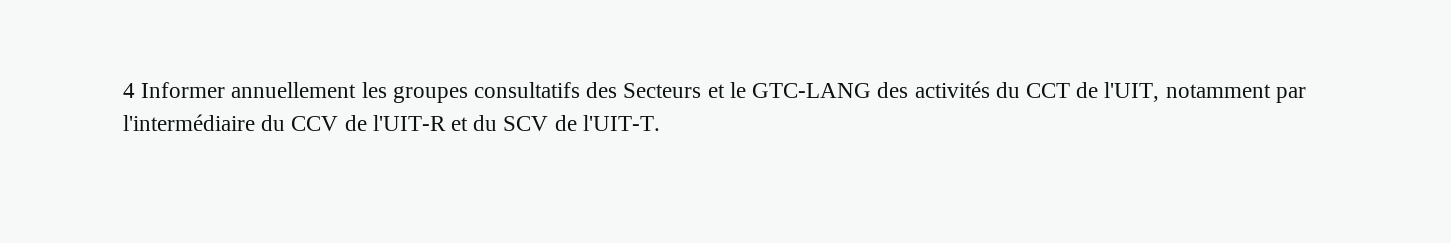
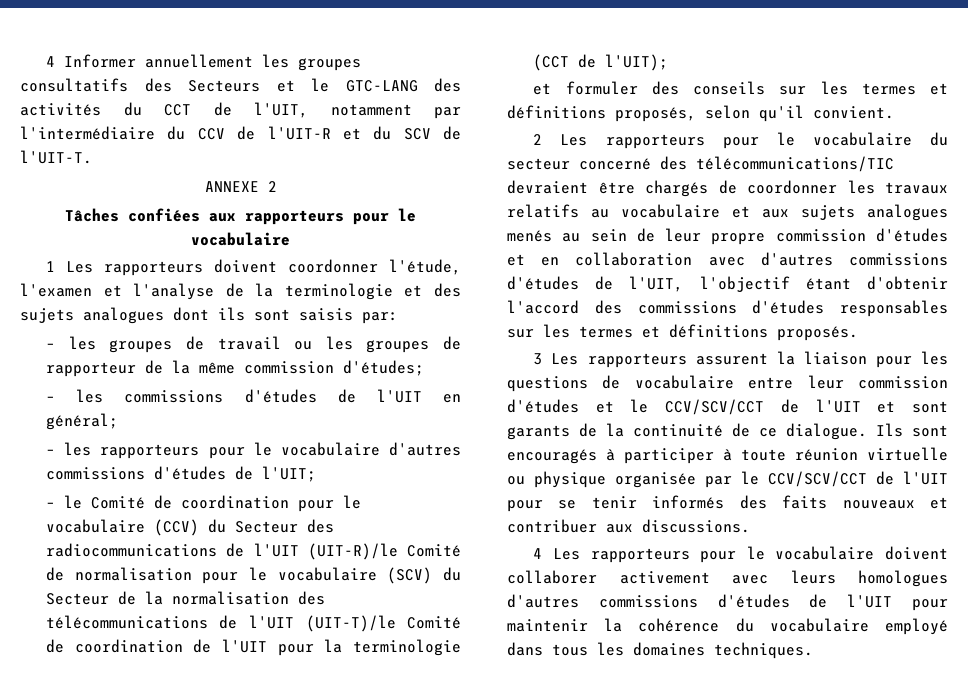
+ ANNEXE 2
+ Tâches confiées aux rapporteurs pour le vocabulaire
+ 1 Les rapporteurs doivent coordonner l'étude, l'examen et l'analyse de la terminologie et des sujets analogues dont ils sont saisis par:
+ – les groupes de travail ou les groupes de rapporteur de la même commission d'études;
+ – les commissions d'études de l'UIT en général;
+ – les rapporteurs pour le vocabulaire d'autres commissions d'études de l'UIT;
+ – le Comité de coordination pour le vocabulaire (CCV) du Secteur des radiocommunications de l'UIT (UIT-R)/le Comité de normalisation pour le vocabulaire (SCV) du Secteur de la normalisation des télécommunications de l'UIT (UIT-T)/le Comité de coordination de l'UIT pour la terminologie (CCT de l'UIT);
+ et formuler des conseils sur les termes et définitions proposés, selon qu'il convient.
+ 2 Les rapporteurs pour le vocabulaire du secteur concerné des télécommunications/TIC devraient être chargés de coordonner les travaux relatifs au vocabulaire et aux sujets analogues menés au sein de leur propre commission d'études et en collaboration avec d'autres commissions d'études de l'UIT, l'objectif étant d'obtenir l'accord des commissions d'études responsables sur les termes et définitions proposés.
+ 3 Les rapporteurs assurent la liaison pour les questions de vocabulaire entre leur commission d'études et le CCV/SCV/CCT de l'UIT et sont garants de la continuité de ce dialogue. Ils sont encouragés à participer à toute réunion virtuelle ou physique organisée par le CCV/SCV/CCT de l'UIT pour se tenir informés des faits nouveaux et contribuer aux discussions.
+ 4 Les rapporteurs pour le vocabulaire doivent collaborer activement avec leurs homologues d'autres commissions d'études de l'UIT pour maintenir la cohérence du vocabulaire employé dans tous les domaines techniques.

